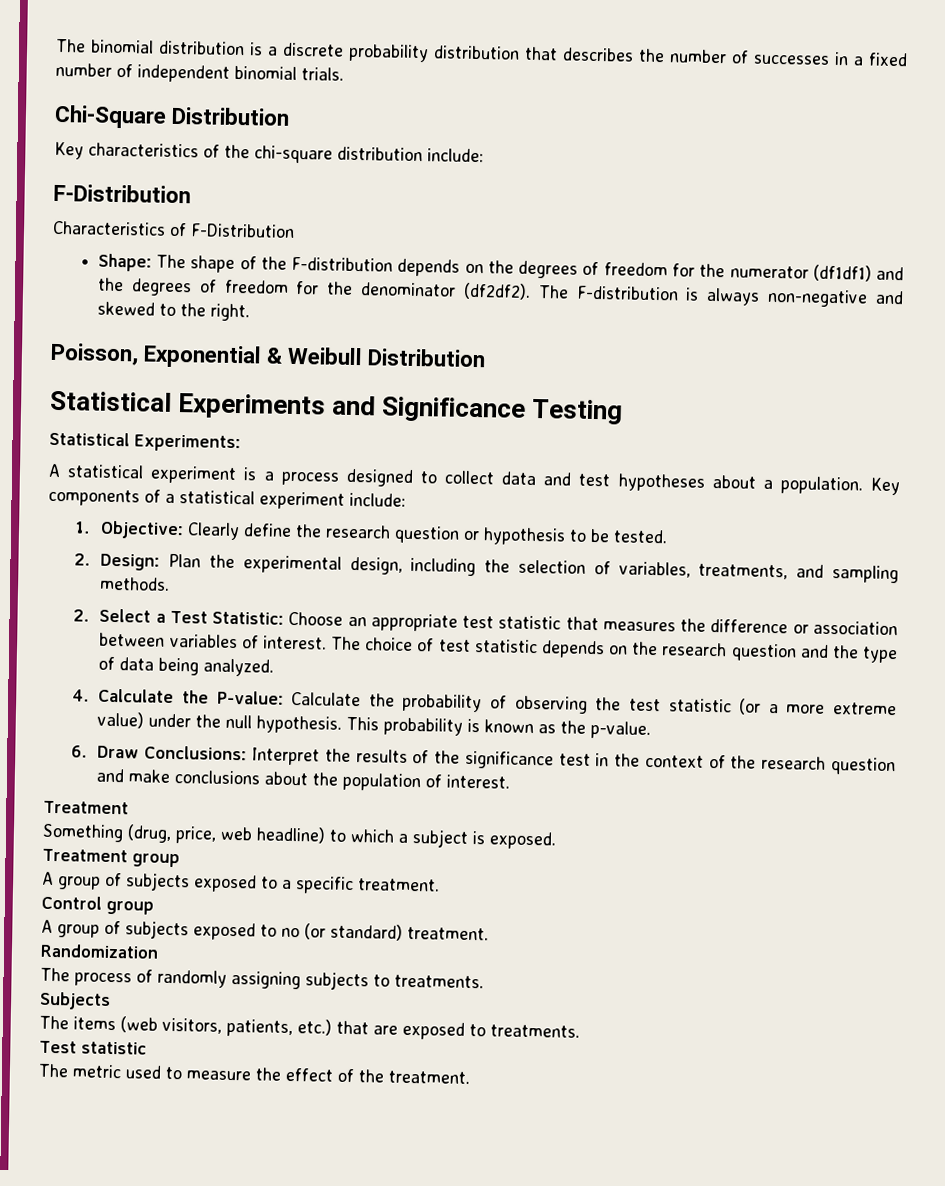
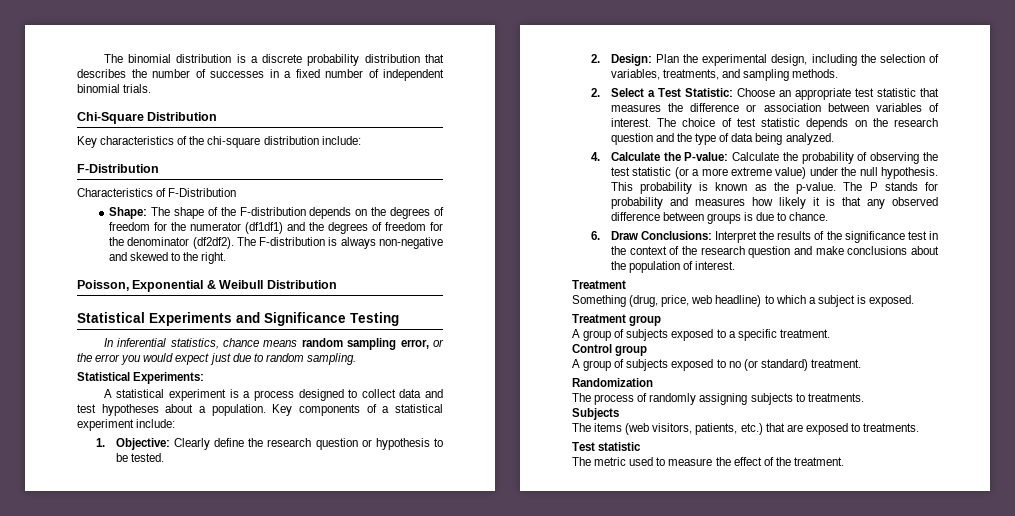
+ In inferential statistics, chance means random sampling error, or the error you would expect just due to random sampling.
+ The P stands for probability and measures how likely it is that any observed difference between groups is due to chance.

